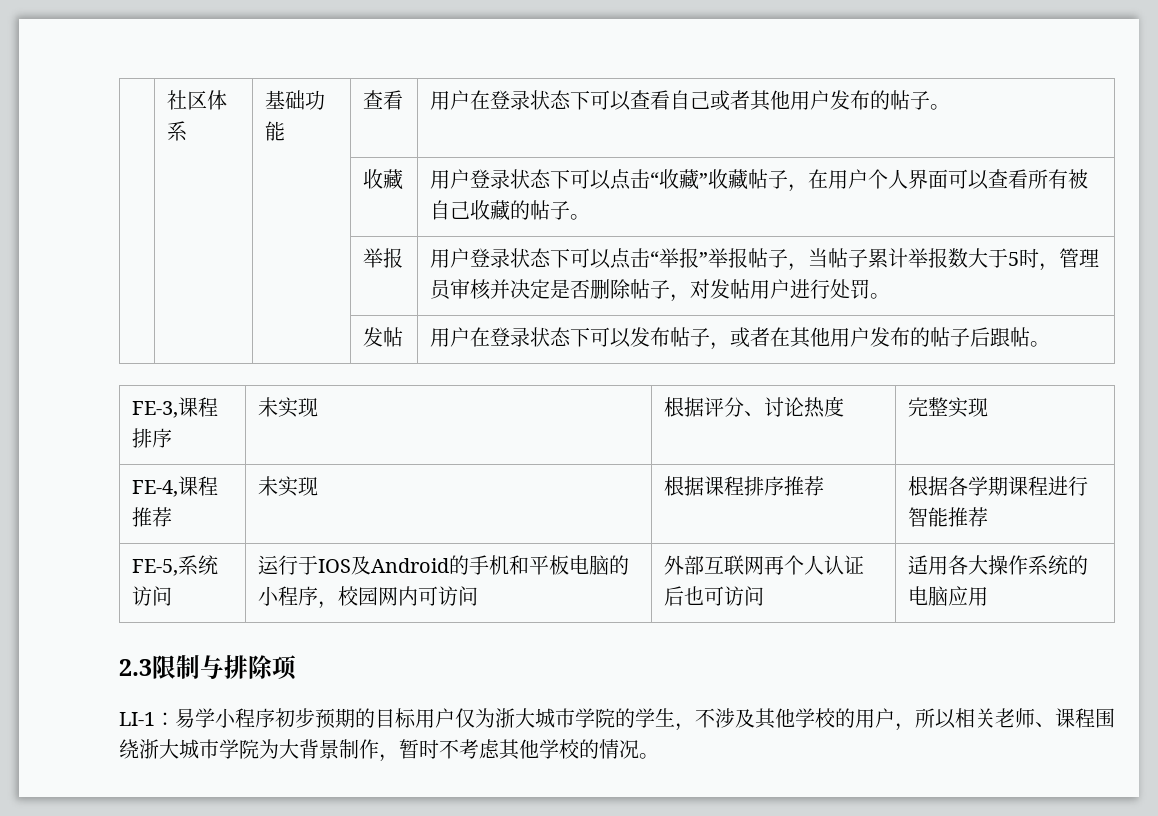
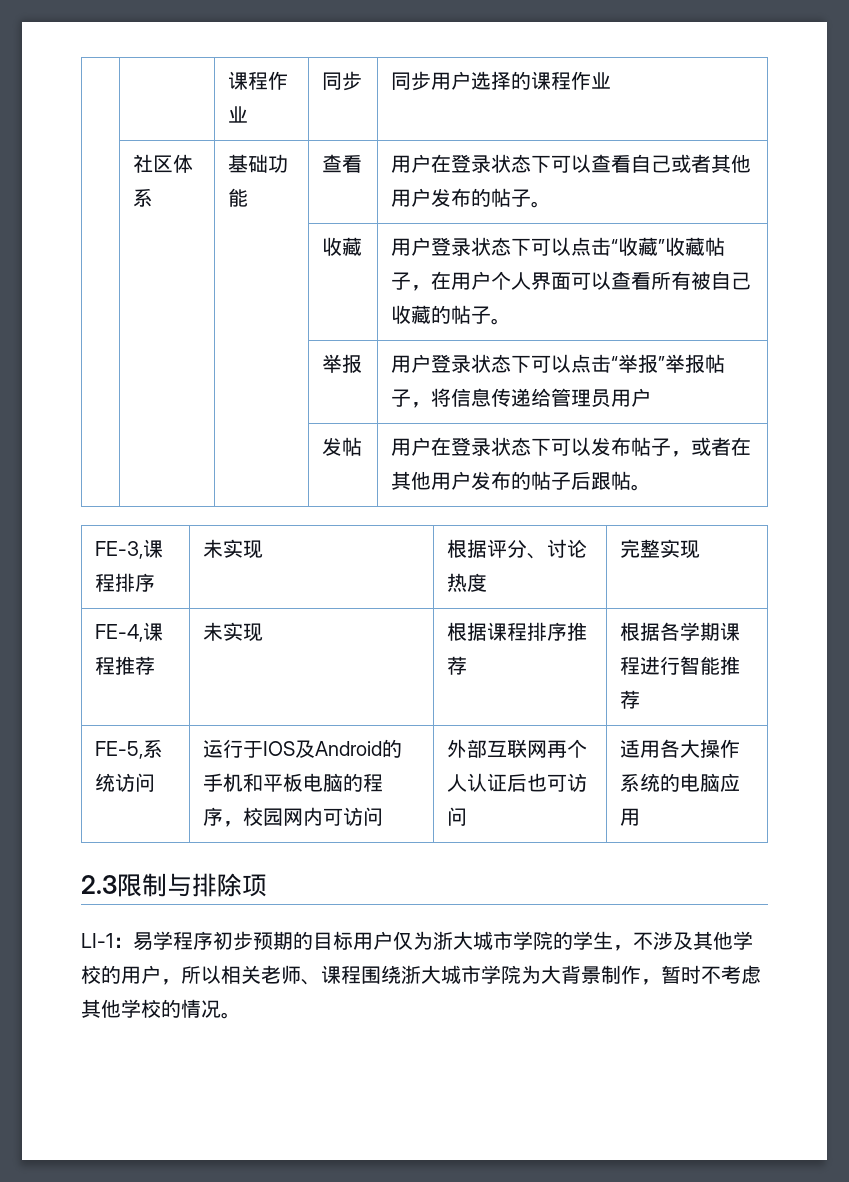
+ | | 课程作业 | 同步 | 同步用户选择的课程作业
- | | | 举报 | 用户登录状态下可以点击“举报”举报帖子，当帖子累计举报数大于5时，管理员审核并决定是否删除帖子，对发帖用户进行处罚。
+ | | | 举报 | 用户登录状态下可以点击“举报”举报帖子，将信息传递给管理员用户
- FE-5,系统访问 | 运行于IOS及Android的手机和平板电脑的小程序，校园网内可访问 | 外部互联网再个人认证后也可访问 | 适用各大操作系统的电脑应用
+ FE-5,系统访问 | 运行于IOS及Android的手机和平板电脑的程序，校园网内可访问 | 外部互联网再个人认证后也可访问 | 适用各大操作系统的电脑应用
- LI-1：易学小程序初步预期的目标用户仅为浙大城市学院的学生，不涉及其他学校的用户，所以相关老师、课程围绕浙大城市学院为大背景制作，暂时不考虑其他学校的情况。
+ LI-1：易学程序初步预期的目标用户仅为浙大城市学院的学生，不涉及其他学校的用户，所以相关老师、课程围绕浙大城市学院为大背景制作，暂时不考虑其他学校的情况。

